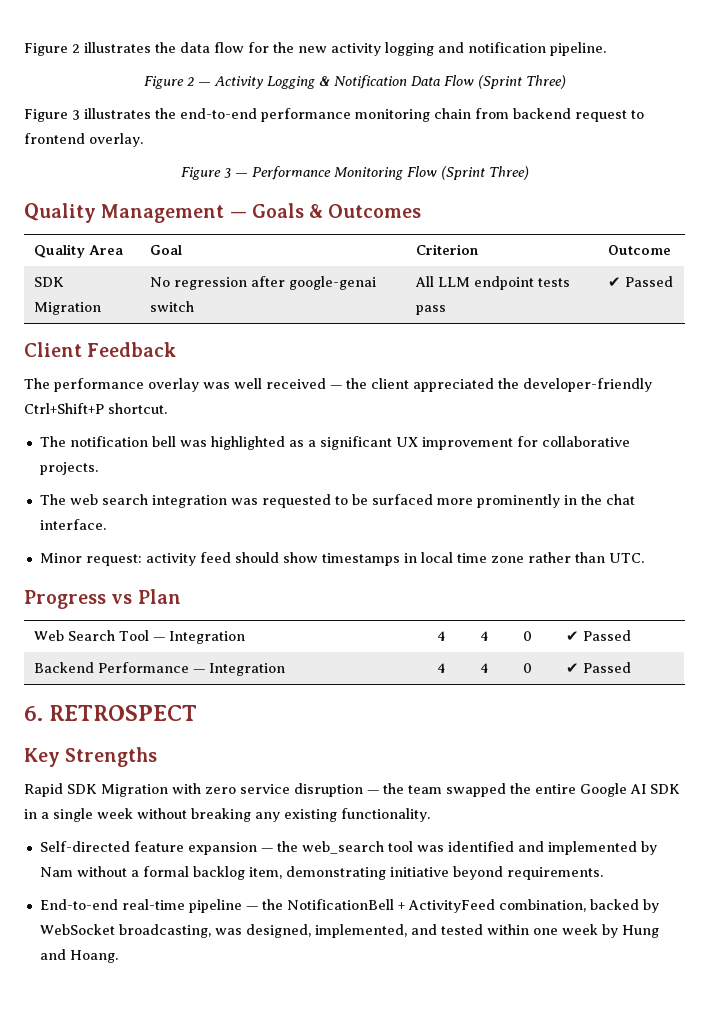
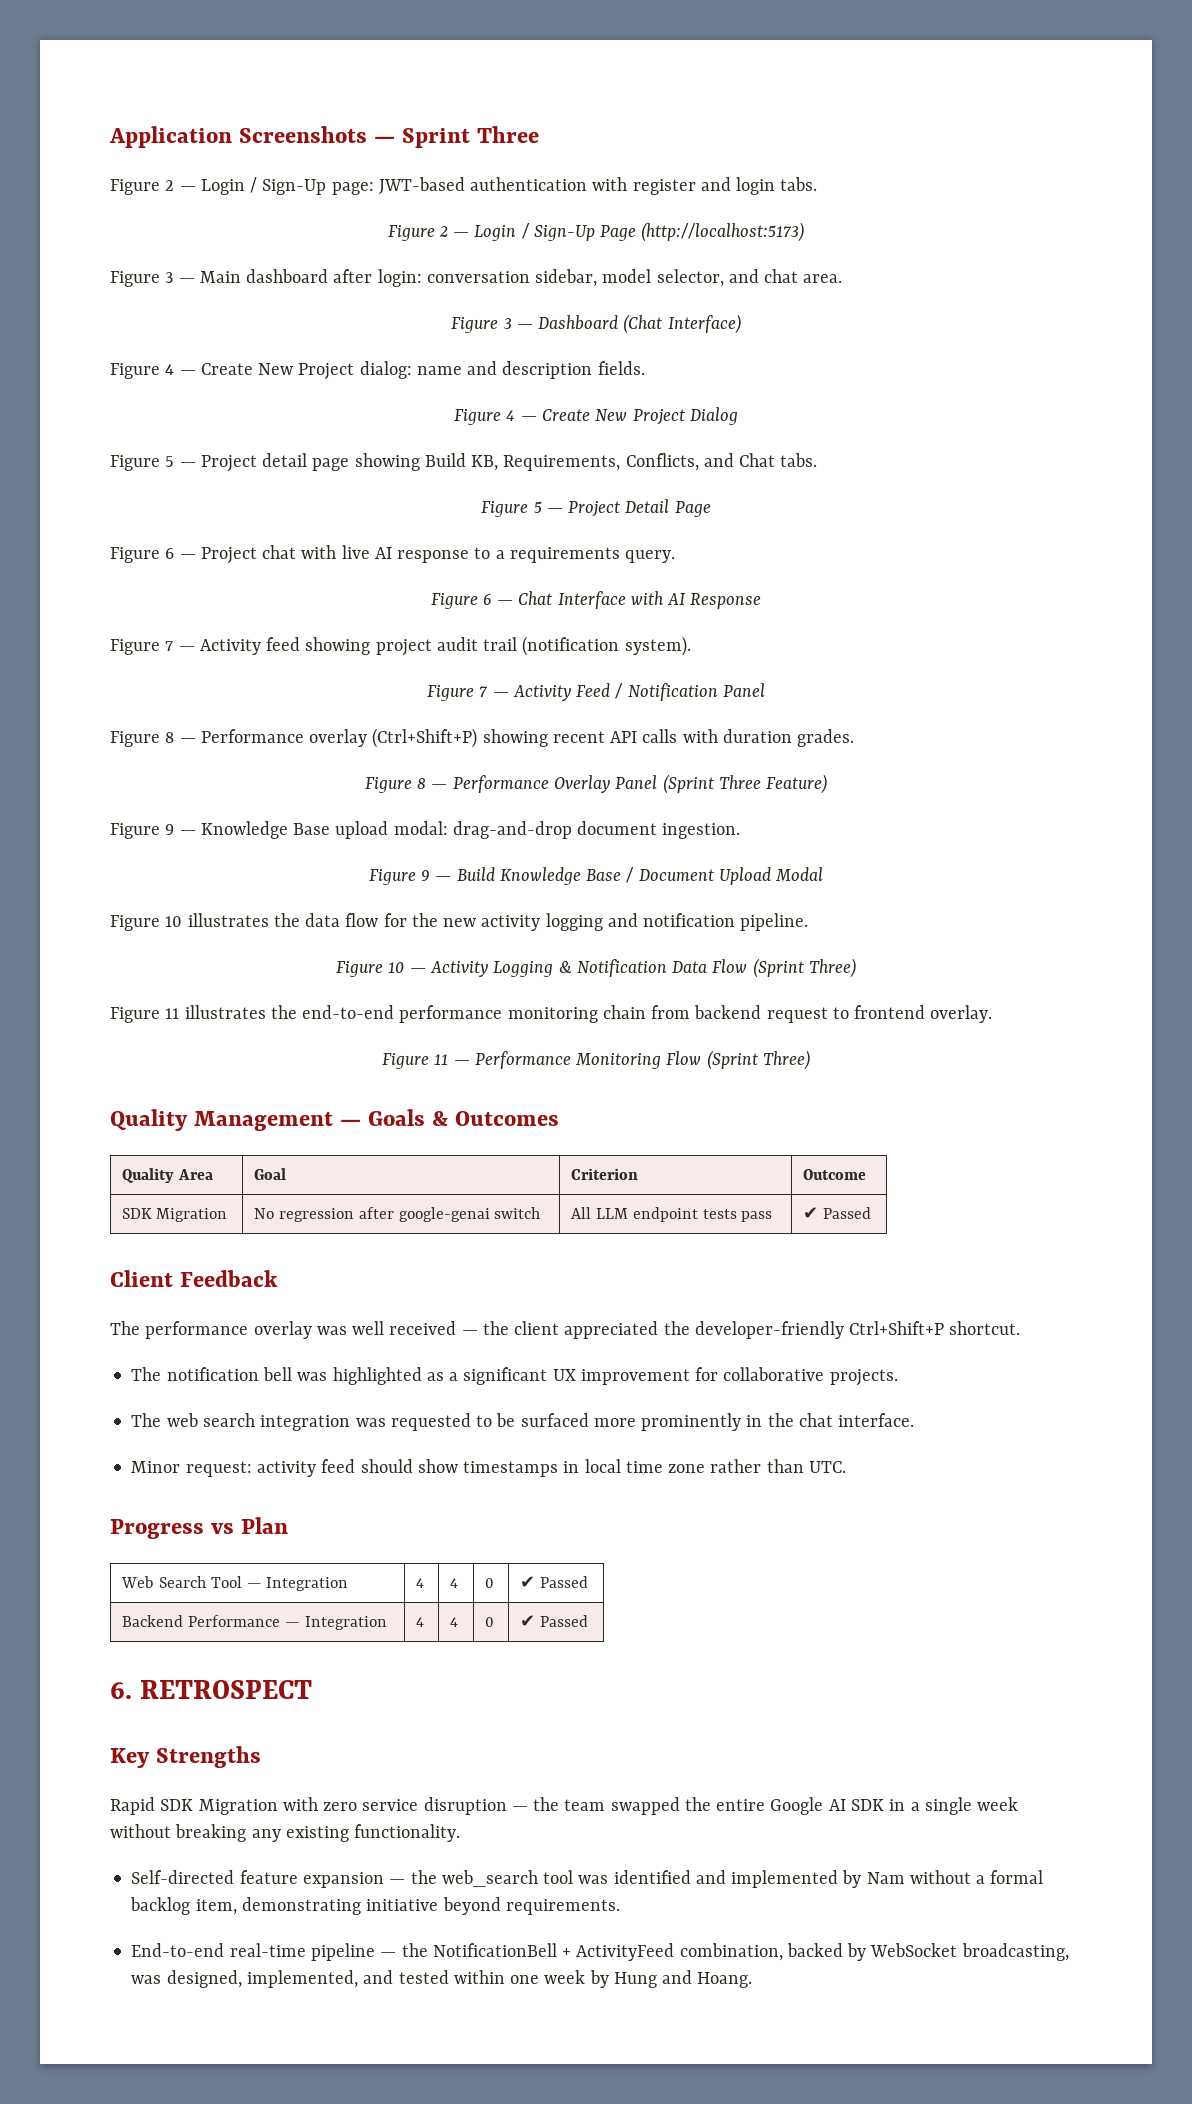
- Figure 2 illustrates the data flow for the new activity logging and notification pipeline.
+ Application Screenshots — Sprint Three
+ Figure 2 — Login / Sign-Up page: JWT-based authentication with register and login tabs.
+ Figure 2 — Login / Sign-Up Page (http://localhost:5173)
+ Figure 3 — Main dashboard after login: conversation sidebar, model selector, and chat area.
+ Figure 3 — Dashboard (Chat Interface)
+ Figure 4 — Create New Project dialog: name and description fields.
+ Figure 4 — Create New Project Dialog
+ Figure 5 — Project detail page showing Build KB, Requirements, Conflicts, and Chat tabs.
+ Figure 5 — Project Detail Page
+ Figure 6 — Project chat with live AI response to a requirements query.
+ Figure 6 — Chat Interface with AI Response
+ Figure 7 — Activity feed showing project audit trail (notification system).
+ Figure 7 — Activity Feed / Notification Panel
+ Figure 8 — Performance overlay (Ctrl+Shift+P) showing recent API calls with duration grades.
+ Figure 8 — Performance Overlay Panel (Sprint Three Feature)
+ Figure 9 — Knowledge Base upload modal: drag-and-drop document ingestion.
+ Figure 9 — Build Knowledge Base / Document Upload Modal
+ Figure 10 illustrates the data flow for the new activity logging and notification pipeline.
- Figure 2 — Activity Logging & Notification Data Flow (Sprint Three)
+ Figure 10 — Activity Logging & Notification Data Flow (Sprint Three)
- Figure 3 illustrates the end-to-end performance monitoring chain from backend request to frontend overlay.
+ Figure 11 illustrates the end-to-end performance monitoring chain from backend request to frontend overlay.
- Figure 3 — Performance Monitoring Flow (Sprint Three)
+ Figure 11 — Performance Monitoring Flow (Sprint Three)

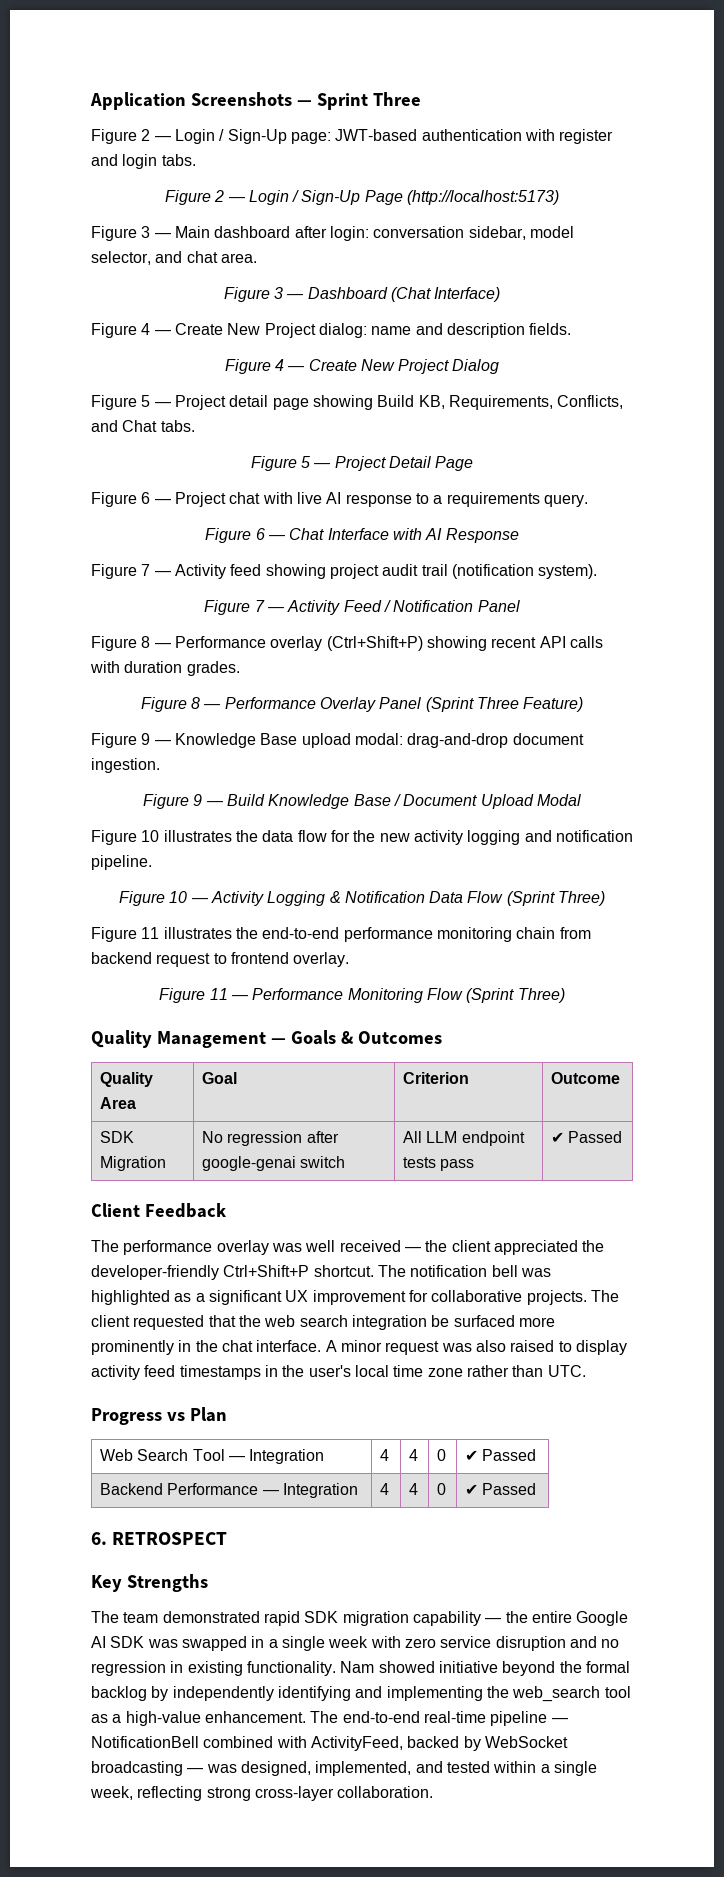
- The performance overlay was well received — the client appreciated the developer-friendly Ctrl+Shift+P shortcut.
- The notification bell was highlighted as a significant UX improvement for collaborative projects.
- The web search integration was requested to be surfaced more prominently in the chat interface.
- Minor request: activity feed should show timestamps in local time zone rather than UTC.
+ The performance overlay was well received — the client appreciated the developer-friendly Ctrl+Shift+P shortcut. The notification bell was highlighted as a significant UX improvement for collaborative projects. The client requested that the web search integration be surfaced more prominently in the chat interface. A minor request was also raised to display activity feed timestamps in the user's local time zone rather than UTC.
- Rapid SDK Migration with zero service disruption — the team swapped the entire Google AI SDK in a single week without breaking any existing functionality.
- Self-directed feature expansion — the web_search tool was identified and implemented by Nam without a formal backlog item, demonstrating initiative beyond requirements.
- End-to-end real-time pipeline — the NotificationBell + ActivityFeed combination, backed by WebSocket broadcasting, was designed, implemented, and tested within one week by Hung and Hoang.
+ The team demonstrated rapid SDK migration capability — the entire Google AI SDK was swapped in a single week with zero service disruption and no regression in existing functionality. Nam showed initiative beyond the formal backlog by independently identifying and implementing the web_search tool as a high-value enhancement. The end-to-end real-time pipeline — NotificationBell combined with ActivityFeed, backed by WebSocket broadcasting — was designed, implemented, and tested within a single week, reflecting strong cross-layer collaboration.

